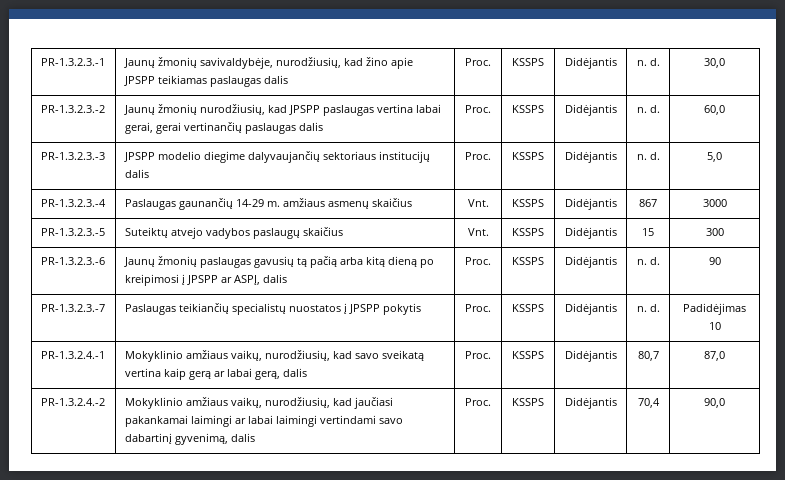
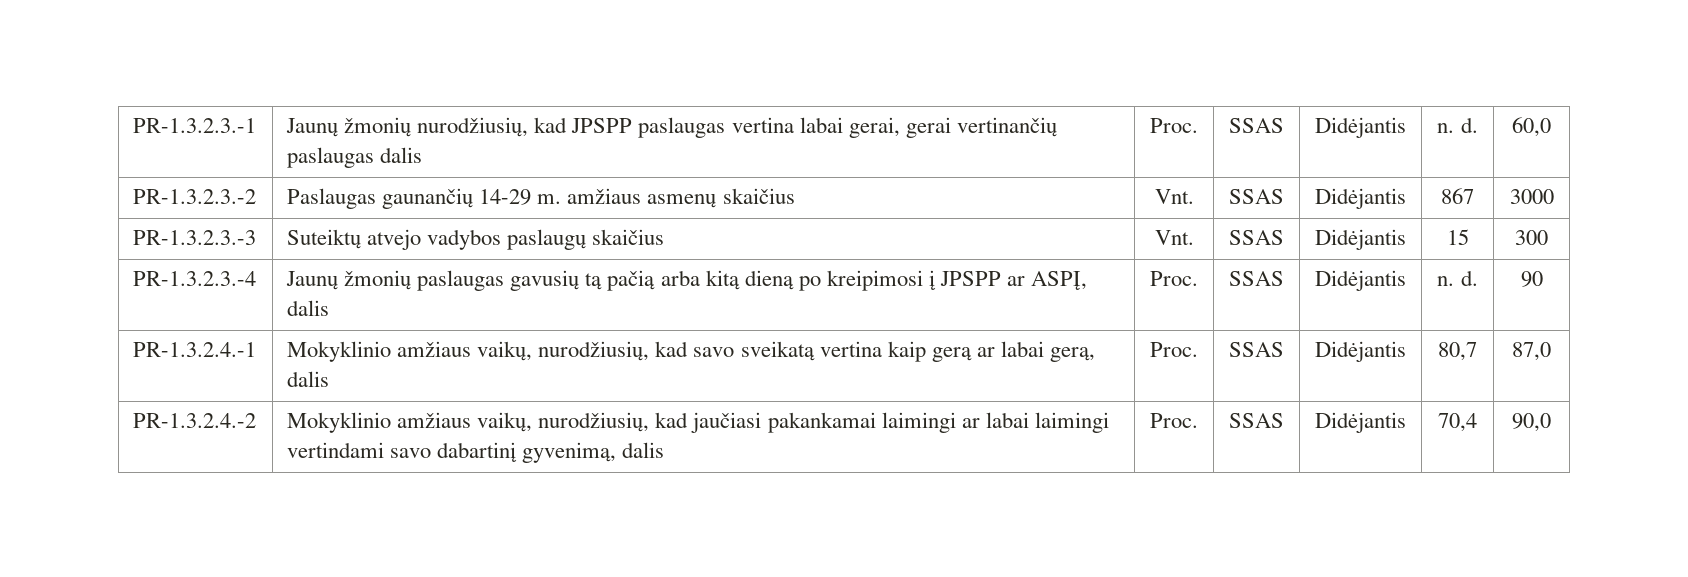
- PR-1.3.2.3.-1 | Jaunų žmonių savivaldybėje, nurodžiusių, kad žino apie JPSPP teikiamas paslaugas dalis | Proc. | KSSPS | Didėjantis | n. d. | 30,0
- PR-1.3.2.3.-2 | Jaunų žmonių nurodžiusių, kad JPSPP paslaugas vertina labai gerai, gerai vertinančių paslaugas dalis | Proc. | KSSPS | Didėjantis | n. d. | 60,0
+ PR-1.3.2.3.-1 | Jaunų žmonių nurodžiusių, kad JPSPP paslaugas vertina labai gerai, gerai vertinančių paslaugas dalis | Proc. | SSAS | Didėjantis | n. d. | 60,0
- PR-1.3.2.3.-3 | JPSPP modelio diegime dalyvaujančių sektoriaus institucijų dalis | Proc. | KSSPS | Didėjantis | n. d. | 5,0
- PR-1.3.2.3.-4 | Paslaugas gaunančių 14-29 m. amžiaus asmenų skaičius | Vnt. | KSSPS | Didėjantis | 867 | 3000
+ PR-1.3.2.3.-2 | Paslaugas gaunančių 14-29 m. amžiaus asmenų skaičius | Vnt. | SSAS | Didėjantis | 867 | 3000
- PR-1.3.2.3.-5 | Suteiktų atvejo vadybos paslaugų skaičius | Vnt. | KSSPS | Didėjantis | 15 | 300
+ PR-1.3.2.3.-3 | Suteiktų atvejo vadybos paslaugų skaičius | Vnt. | SSAS | Didėjantis | 15 | 300
- PR-1.3.2.3.-6 | Jaunų žmonių paslaugas gavusių tą pačią arba kitą dieną po kreipimosi į JPSPP ar ASPĮ, dalis | Proc. | KSSPS | Didėjantis | n. d. | 90
+ PR-1.3.2.3.-4 | Jaunų žmonių paslaugas gavusių tą pačią arba kitą dieną po kreipimosi į JPSPP ar ASPĮ, dalis | Proc. | SSAS | Didėjantis | n. d. | 90
- PR-1.3.2.3.-7 | Paslaugas teikiančių specialistų nuostatos į JPSPP pokytis | Proc. | KSSPS | Didėjantis | n. d. | Padidėjimas 10
- PR-1.3.2.4.-1 | Mokyklinio amžiaus vaikų, nurodžiusių, kad savo sveikatą vertina kaip gerą ar labai gerą, dalis | Proc. | KSSPS | Didėjantis | 80,7 | 87,0
+ PR-1.3.2.4.-1 | Mokyklinio amžiaus vaikų, nurodžiusių, kad savo sveikatą vertina kaip gerą ar labai gerą, dalis | Proc. | SSAS | Didėjantis | 80,7 | 87,0
- PR-1.3.2.4.-2 | Mokyklinio amžiaus vaikų, nurodžiusių, kad jaučiasi pakankamai laimingi ar labai laimingi vertindami savo dabartinį gyvenimą, dalis | Proc. | KSSPS | Didėjantis | 70,4 | 90,0
+ PR-1.3.2.4.-2 | Mokyklinio amžiaus vaikų, nurodžiusių, kad jaučiasi pakankamai laimingi ar labai laimingi vertindami savo dabartinį gyvenimą, dalis | Proc. | SSAS | Didėjantis | 70,4 | 90,0

